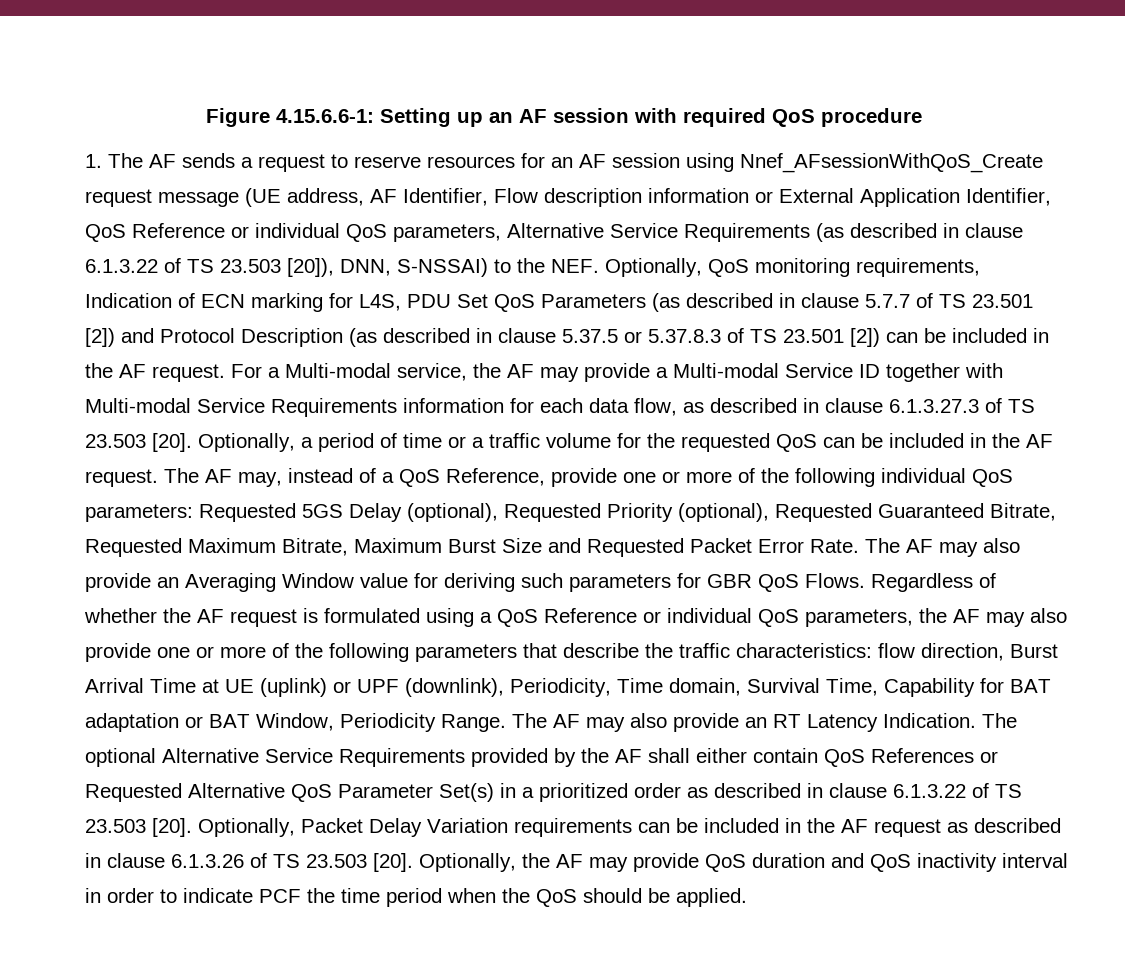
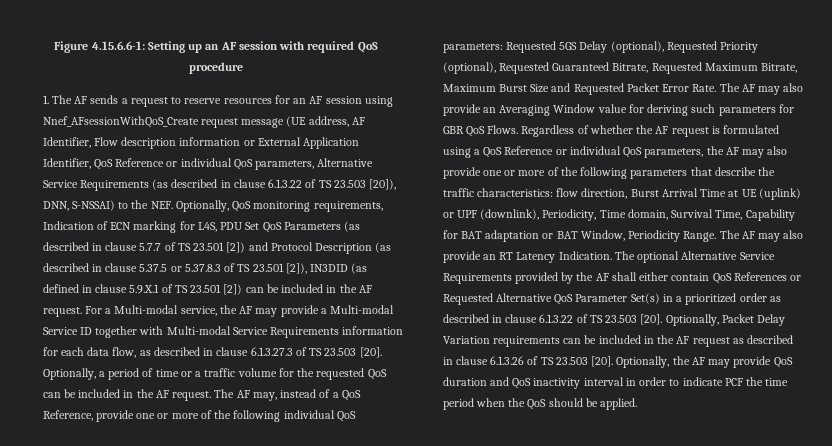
- 1. The AF sends a request to reserve resources for an AF session using Nnef_AFsessionWithQoS_Create request message (UE address, AF Identifier, Flow description information or External Application Identifier, QoS Reference or individual QoS parameters, Alternative Service Requirements (as described in clause 6.1.3.22 of TS 23.503 [20]), DNN, S-NSSAI) to the NEF. Optionally, QoS monitoring requirements, Indication of ECN marking for L4S, PDU Set QoS Parameters (as described in clause 5.7.7 of TS 23.501 [2]) and Protocol Description (as described in clause 5.37.5 or 5.37.8.3 of TS 23.501 [2]) can be included in the AF request.
+ 1. The AF sends a request to reserve resources for an AF session using Nnef_AFsessionWithQoS_Create request message (UE address, AF Identifier, Flow description information or External Application Identifier, QoS Reference or individual QoS parameters, Alternative Service Requirements (as described in clause 6.1.3.22 of TS 23.503 [20]), DNN, S-NSSAI) to the NEF. Optionally, QoS monitoring requirements, Indication of ECN marking for L4S, PDU Set QoS Parameters (as described in clause 5.7.7 of TS 23.501 [2]) and Protocol Description (as described in clause 5.37.5 or 5.37.8.3 of TS 23.501 [2]), IN3DID (as defined in clause 5.9.X.1 of TS 23.501 [2]) can be included in the AF request.

